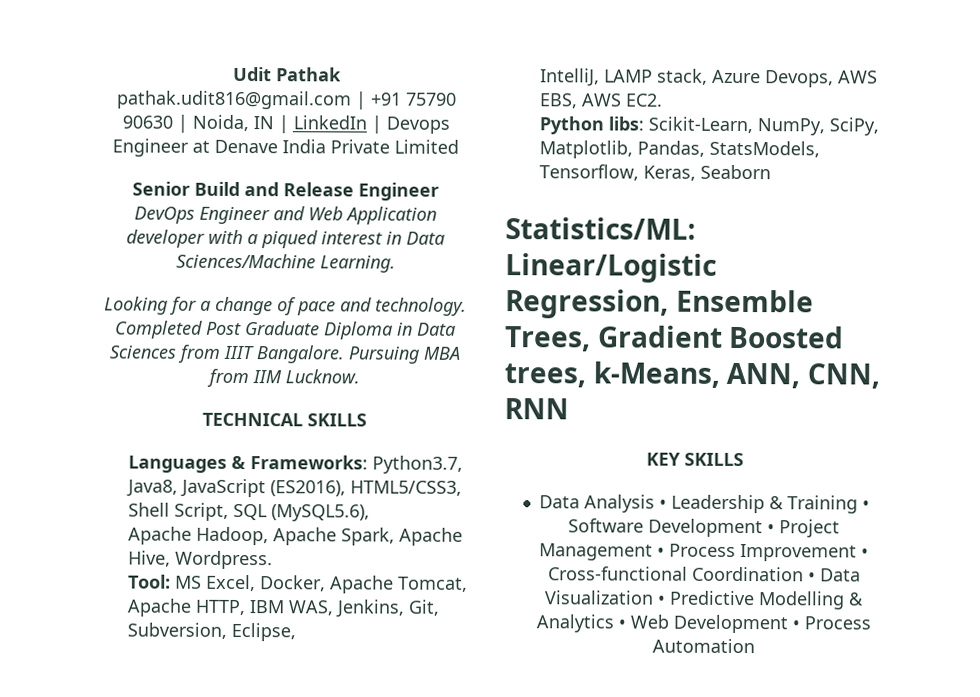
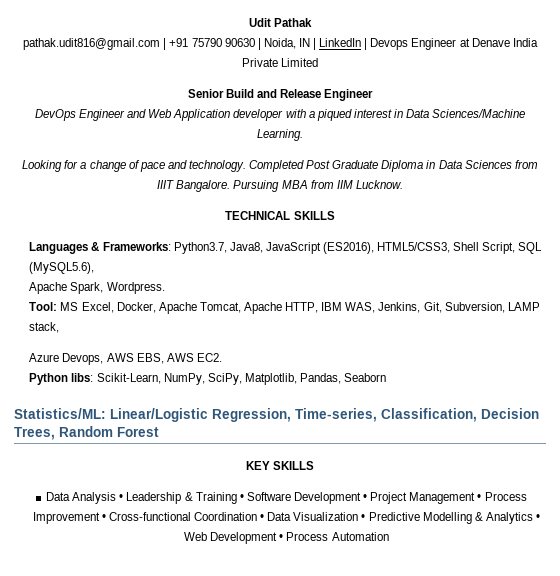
- Apache Hadoop, Apache Spark, Apache Hive, Wordpress.
+ Apache Spark, Wordpress.
- Tool: MS Excel, Docker, Apache Tomcat, Apache HTTP, IBM WAS, Jenkins, Git, Subversion, Eclipse,
- IntelliJ, LAMP stack, Azure Devops, AWS EBS, AWS EC2.
+ Tool: MS Excel, Docker, Apache Tomcat, Apache HTTP, IBM WAS, Jenkins, Git, Subversion, LAMP stack,
+ Azure Devops, AWS EBS, AWS EC2.
- Python libs: Scikit-Learn, NumPy, SciPy, Matplotlib, Pandas, StatsModels, Tensorflow, Keras, Seaborn
+ Python libs: Scikit-Learn, NumPy, SciPy, Matplotlib, Pandas, Seaborn
- Statistics/ML: Linear/Logistic Regression, Ensemble Trees, Gradient Boosted trees, k-Means, ANN, CNN, RNN
+ Statistics/ML: Linear/Logistic Regression, Time-series, Classification, Decision Trees, Random Forest

